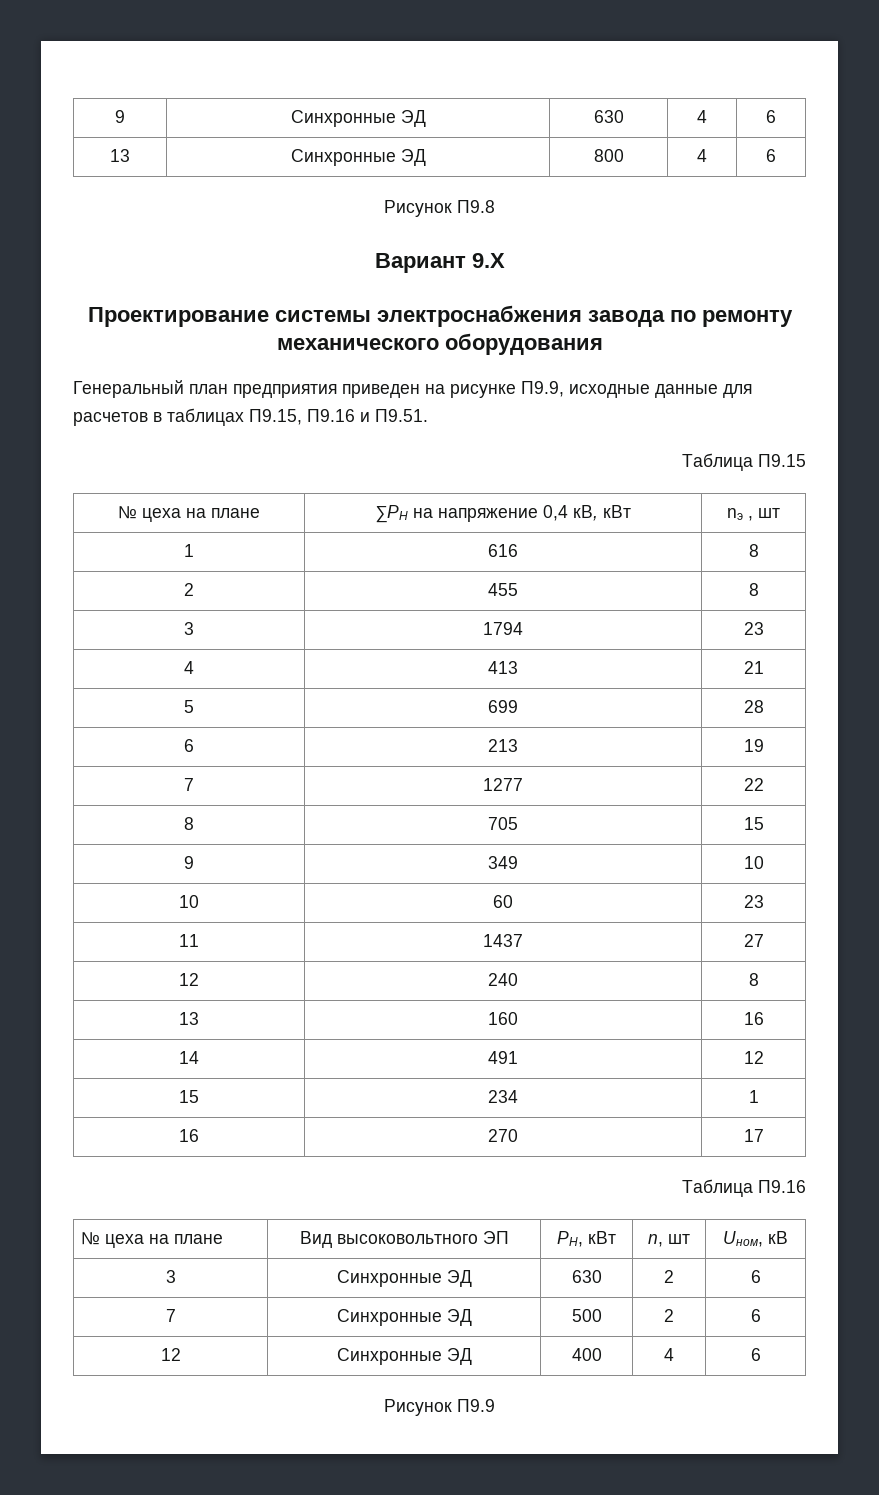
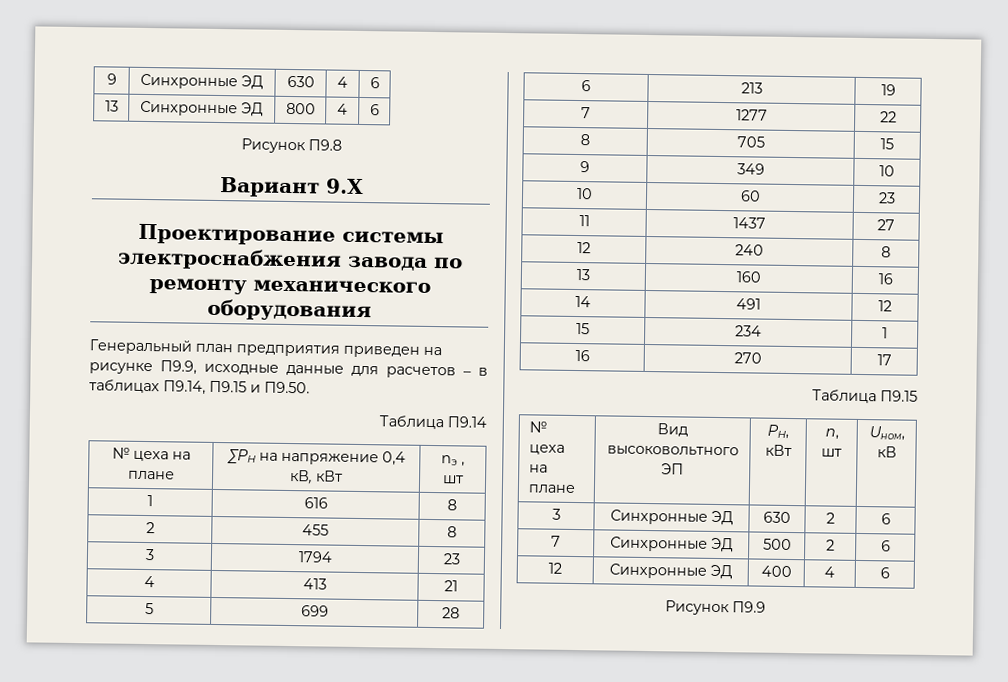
- Генеральный план предприятия приведен на рисунке П9.9, исходные данные для расчетов в таблицах П9.15, П9.16 и П9.51.
- Таблица П9.15
+ Генеральный план предприятия приведен на рисунке П9.9, исходные данные для расчетов – в таблицах П9.14, П9.15 и П9.50.
+ Таблица П9.14
- Таблица П9.16
+ Таблица П9.15

